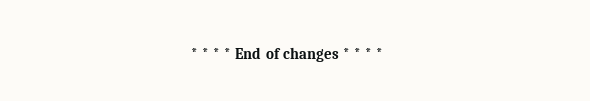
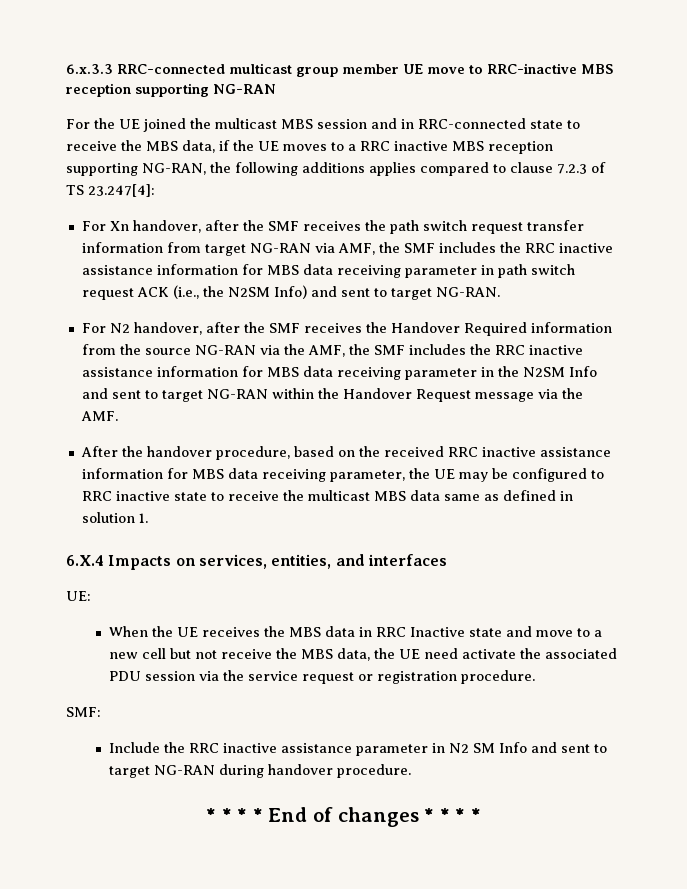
+ 6.x.3.3 RRC-connected multicast group member UE move to RRC-inactive MBS reception supporting NG-RAN
+ For the UE joined the multicast MBS session and in RRC-connected state to receive the MBS data, if the UE moves to a RRC inactive MBS reception supporting NG-RAN, the following additions applies compared to clause 7.2.3 of TS 23.247[4]:
+ For Xn handover, after the SMF receives the path switch request transfer information from target NG-RAN via AMF, the SMF includes the RRC inactive assistance information for MBS data receiving parameter in path switch request ACK (i.e., the N2SM Info) and sent to target NG-RAN.
+ For N2 handover, after the SMF receives the Handover Required information from the source NG-RAN via the AMF, the SMF includes the RRC inactive assistance information for MBS data receiving parameter in the N2SM Info and sent to target NG-RAN within the Handover Request message via the AMF.
+ After the handover procedure, based on the received RRC inactive assistance information for MBS data receiving parameter, the UE may be configured to RRC inactive state to receive the multicast MBS data same as defined in solution 1.
+ 6.X.4 Impacts on services, entities, and interfaces
+ UE:
+ When the UE receives the MBS data in RRC Inactive state and move to a new cell but not receive the MBS data, the UE need activate the associated PDU session via the service request or registration procedure.
+ SMF:
+ Include the RRC inactive assistance parameter in N2 SM Info and sent to target NG-RAN during handover procedure.

